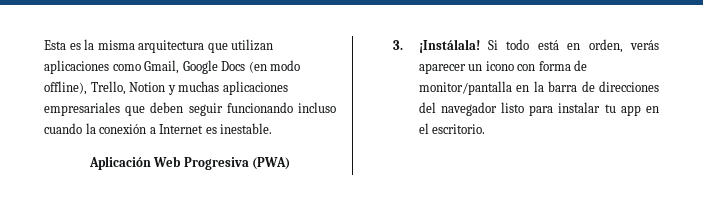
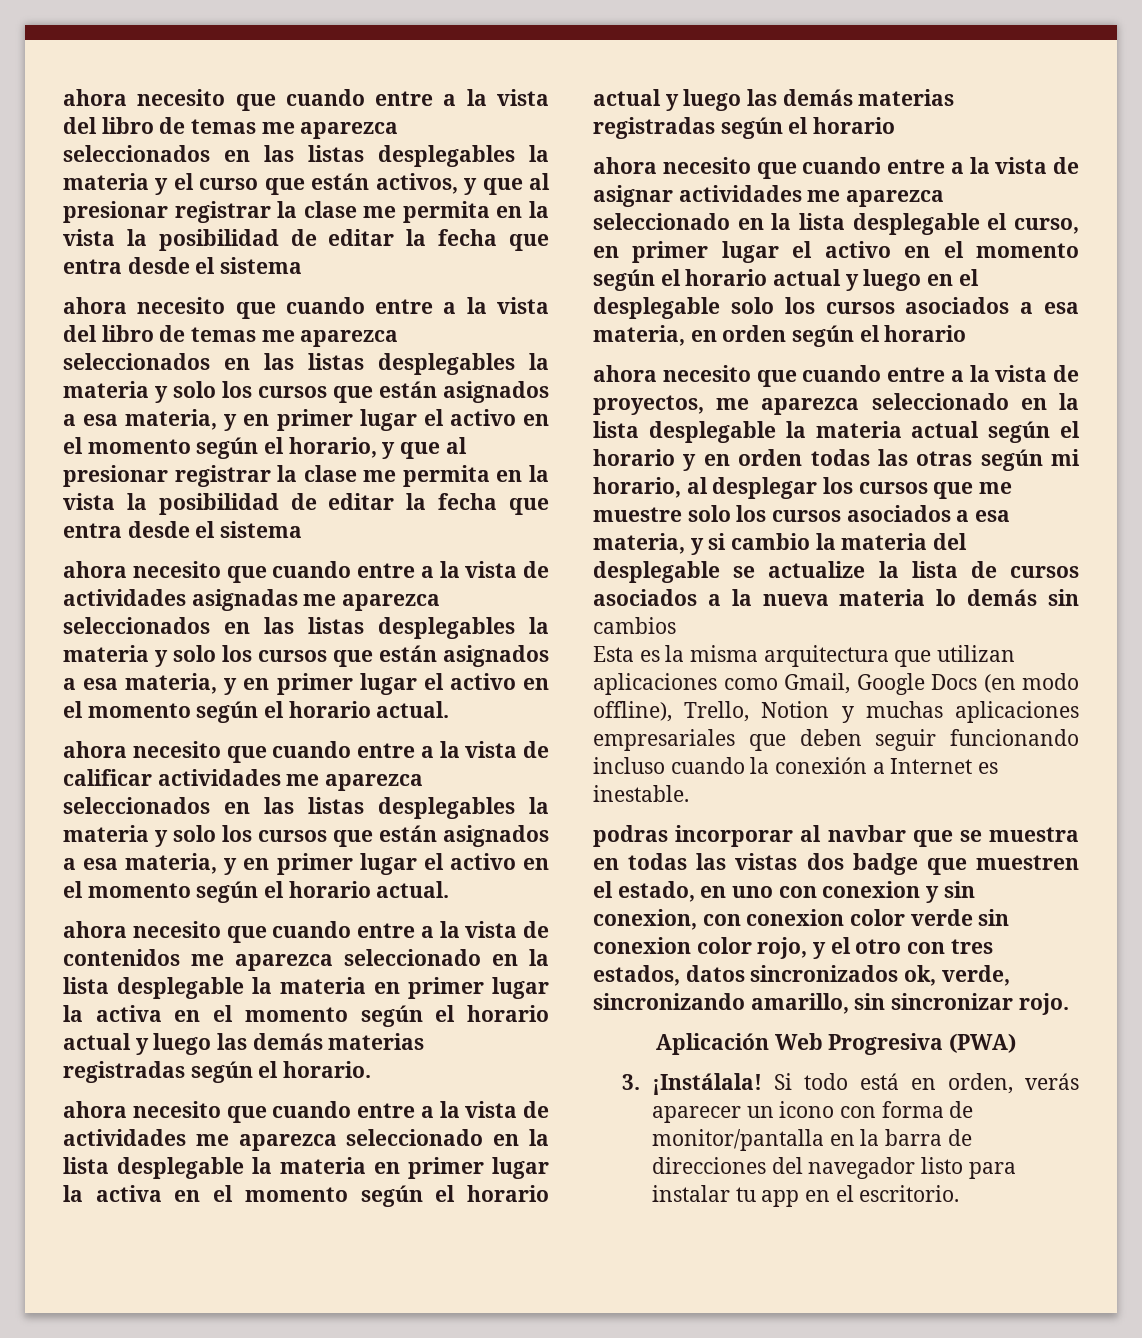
+ ahora necesito que cuando entre a la vista del libro de temas me aparezca seleccionados en las listas desplegables la materia y el curso que están activos, y que al presionar registrar la clase me permita en la vista la posibilidad de editar la fecha que entra desde el sistema
+ ahora necesito que cuando entre a la vista del libro de temas me aparezca seleccionados en las listas desplegables la materia y solo los cursos que están asignados a esa materia, y en primer lugar el activo en el momento según el horario, y que al presionar registrar la clase me permita en la vista la posibilidad de editar la fecha que entra desde el sistema
+ ahora necesito que cuando entre a la vista de actividades asignadas me aparezca seleccionados en las listas desplegables la materia y solo los cursos que están asignados a esa materia, y en primer lugar el activo en el momento según el horario actual.
+ ahora necesito que cuando entre a la vista de calificar actividades me aparezca seleccionados en las listas desplegables la materia y solo los cursos que están asignados a esa materia, y en primer lugar el activo en el momento según el horario actual.
+ ahora necesito que cuando entre a la vista de contenidos me aparezca seleccionado en la lista desplegable la materia en primer lugar la activa en el momento según el horario actual y luego las demás materias registradas según el horario.
+ ahora necesito que cuando entre a la vista de actividades me aparezca seleccionado en la lista desplegable la materia en primer lugar la activa en el momento según el horario actual y luego las demás materias registradas según el horario
+ ahora necesito que cuando entre a la vista de asignar actividades me aparezca seleccionado en la lista desplegable el curso, en primer lugar el activo en el momento según el horario actual y luego en el desplegable solo los cursos asociados a esa materia, en orden según el horario
+ ahora necesito que cuando entre a la vista de proyectos, me aparezca seleccionado en la lista desplegable la materia actual según el horario y en orden todas las otras según mi horario, al desplegar los cursos que me muestre solo los cursos asociados a esa materia, y si cambio la materia del desplegable se actualize la lista de cursos asociados a la nueva materia lo demás sin cambios
+ podras incorporar al navbar que se muestra en todas las vistas dos badge que muestren el estado, en uno con conexion y sin conexion, con conexion color verde sin conexion color rojo, y el otro con tres estados, datos sincronizados ok, verde, sincronizando amarillo, sin sincronizar rojo.

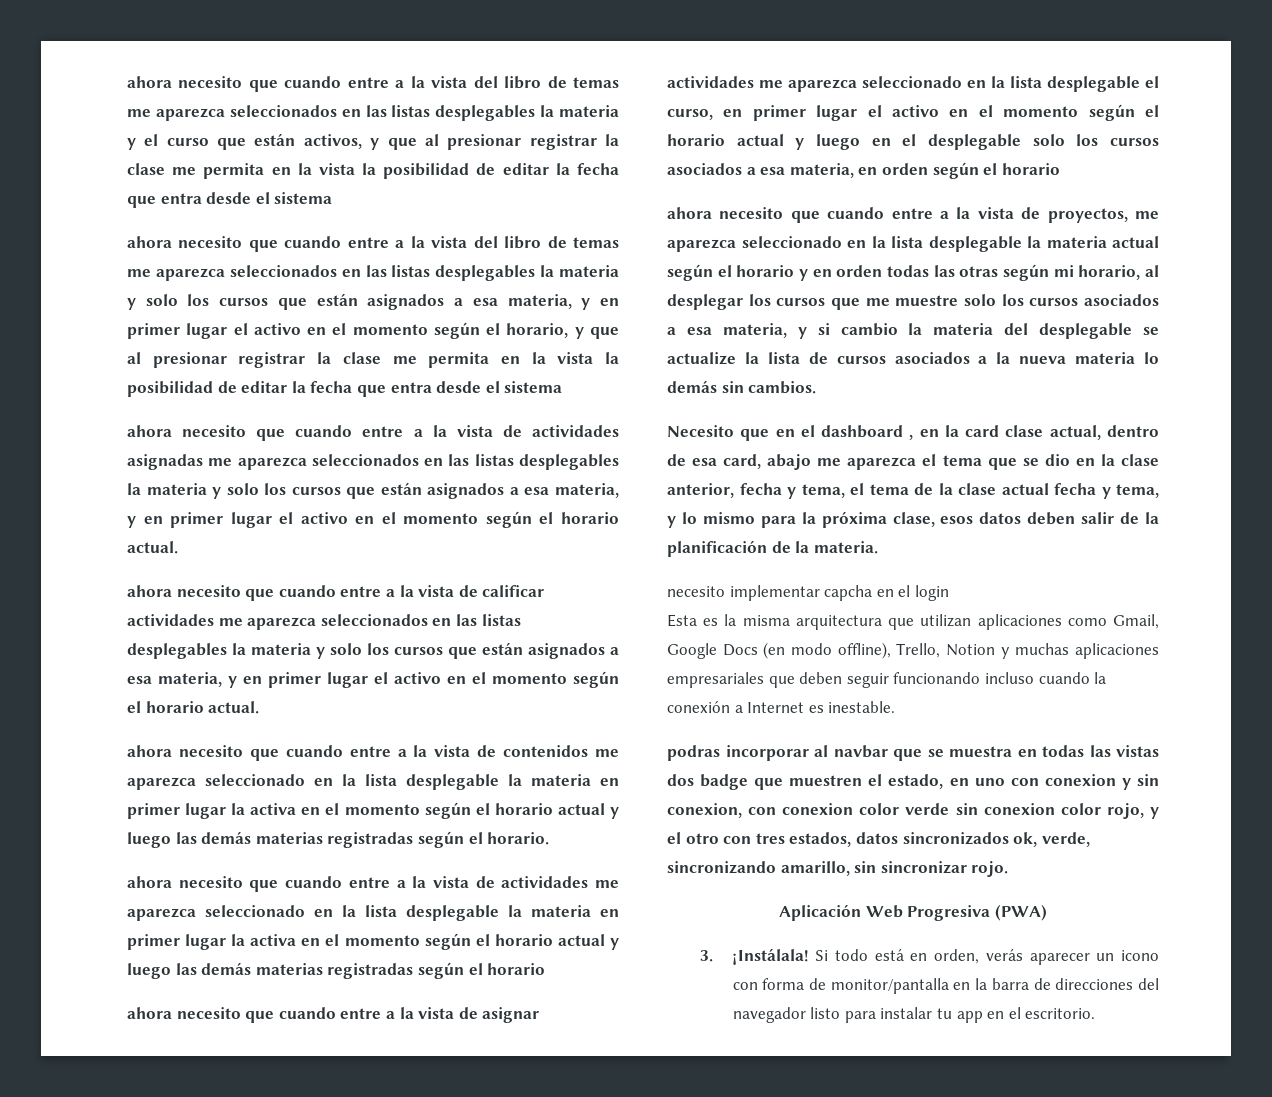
- ahora necesito que cuando entre a la vista de proyectos, me aparezca seleccionado en la lista desplegable la materia actual según el horario y en orden todas las otras según mi horario, al desplegar los cursos que me muestre solo los cursos asociados a esa materia, y si cambio la materia del desplegable se actualize la lista de cursos asociados a la nueva materia lo demás sin cambios
+ ahora necesito que cuando entre a la vista de proyectos, me aparezca seleccionado en la lista desplegable la materia actual según el horario y en orden todas las otras según mi horario, al desplegar los cursos que me muestre solo los cursos asociados a esa materia, y si cambio la materia del desplegable se actualize la lista de cursos asociados a la nueva materia lo demás sin cambios.
+ Necesito que en el dashboard , en la card clase actual, dentro de esa card, abajo me aparezca el tema que se dio en la clase anterior, fecha y tema, el tema de la clase actual fecha y tema, y lo mismo para la próxima clase, esos datos deben salir de la planificación de la materia.
+ necesito implementar capcha en el login

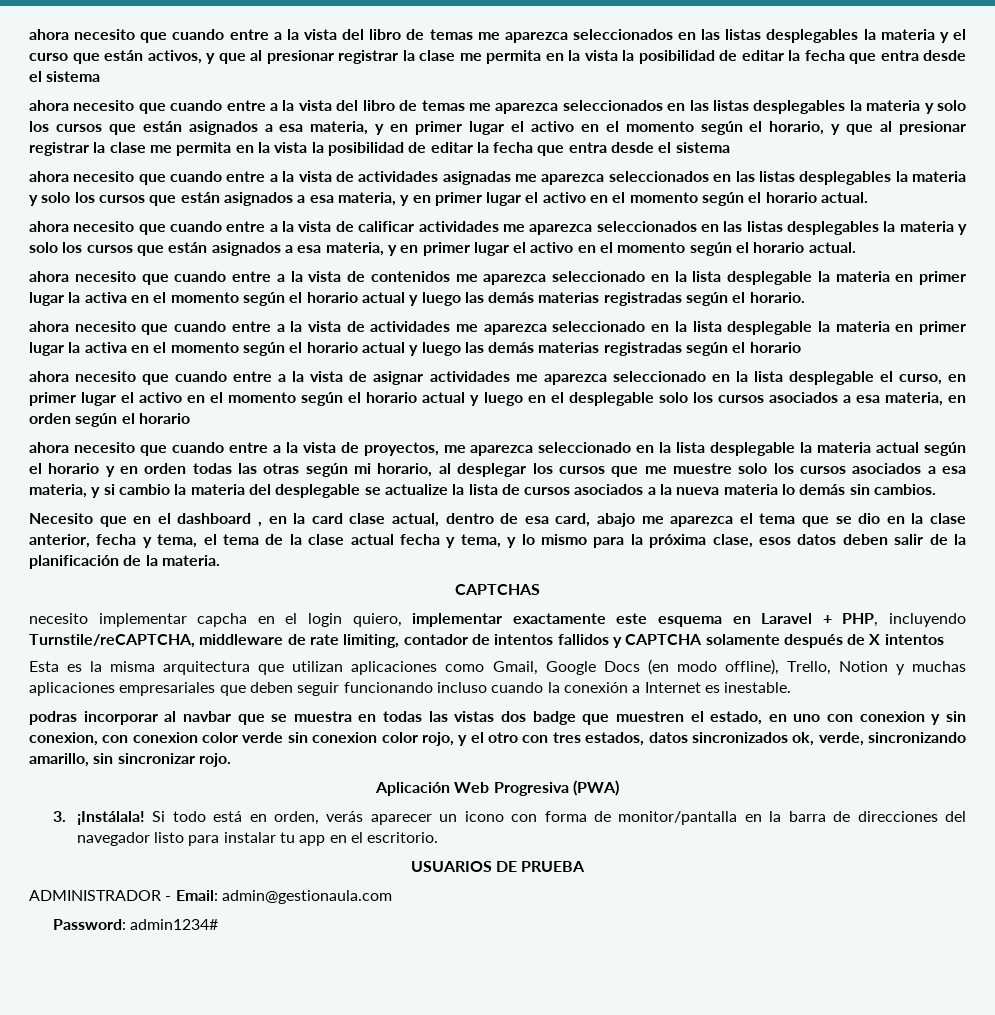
+ CAPTCHAS
- necesito implementar capcha en el login
+ necesito implementar capcha en el login quiero, implementar exactamente este esquema en Laravel + PHP, incluyendo Turnstile/reCAPTCHA, middleware de rate limiting, contador de intentos fallidos y CAPTCHA solamente después de X intentos
+ USUARIOS DE PRUEBA
+ ADMINISTRADOR - Email: admin@gestionaula.com
+ Password: admin1234#

